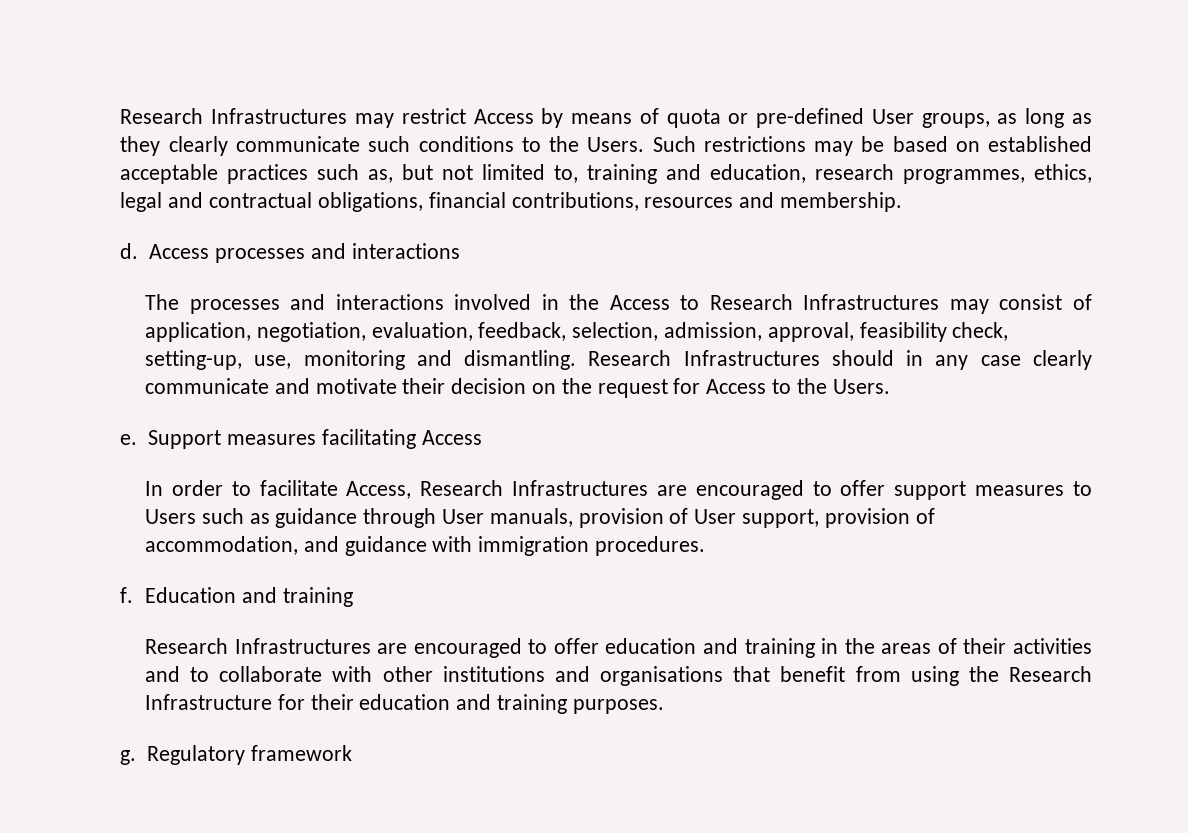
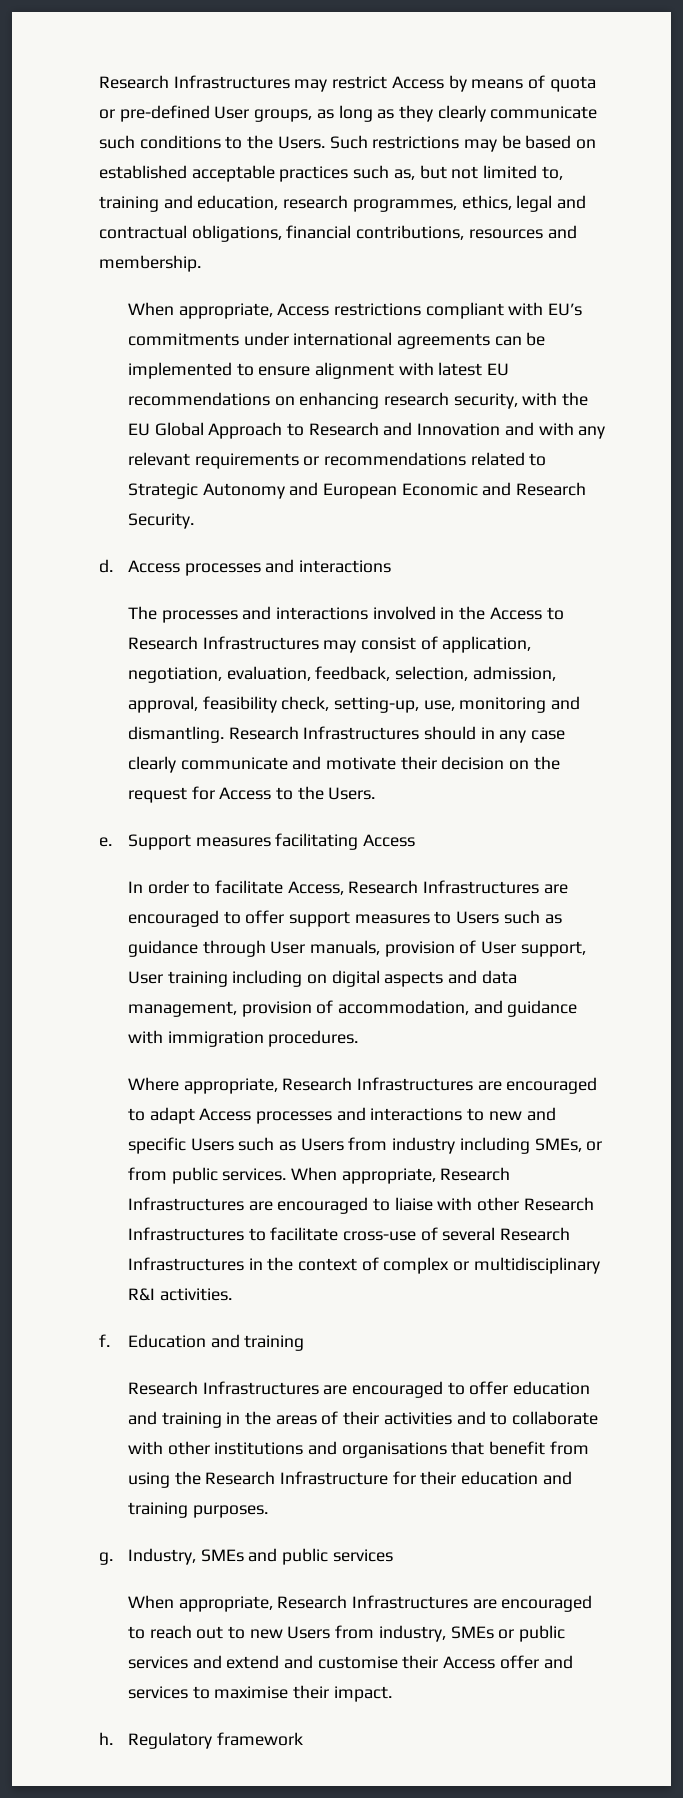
+ When appropriate, Access restrictions compliant with EU’s commitments under international agreements can be implemented to ensure alignment with latest EU recommendations on enhancing research security, with the EU Global Approach to Research and Innovation and with any relevant requirements or recommendations related to Strategic Autonomy and European Economic and Research Security.
- In order to facilitate Access, Research Infrastructures are encouraged to offer support measures to Users such as guidance through User manuals, provision of User support, provision of accommodation, and guidance with immigration procedures.
+ In order to facilitate Access, Research Infrastructures are encouraged to offer support measures to Users such as guidance through User manuals, provision of User support, User training including on digital aspects and data management, provision of accommodation, and guidance with immigration procedures.
+ Where appropriate, Research Infrastructures are encouraged to adapt Access processes and interactions to new and specific Users such as Users from industry including SMEs, or from public services. When appropriate, Research Infrastructures are encouraged to liaise with other Research Infrastructures to facilitate cross-use of several Research Infrastructures in the context of complex or multidisciplinary R&I activities.
+ Industry, SMEs and public services
+ When appropriate, Research Infrastructures are encouraged to reach out to new Users from industry, SMEs or public services and extend and customise their Access offer and services to maximise their impact.
+ h.

